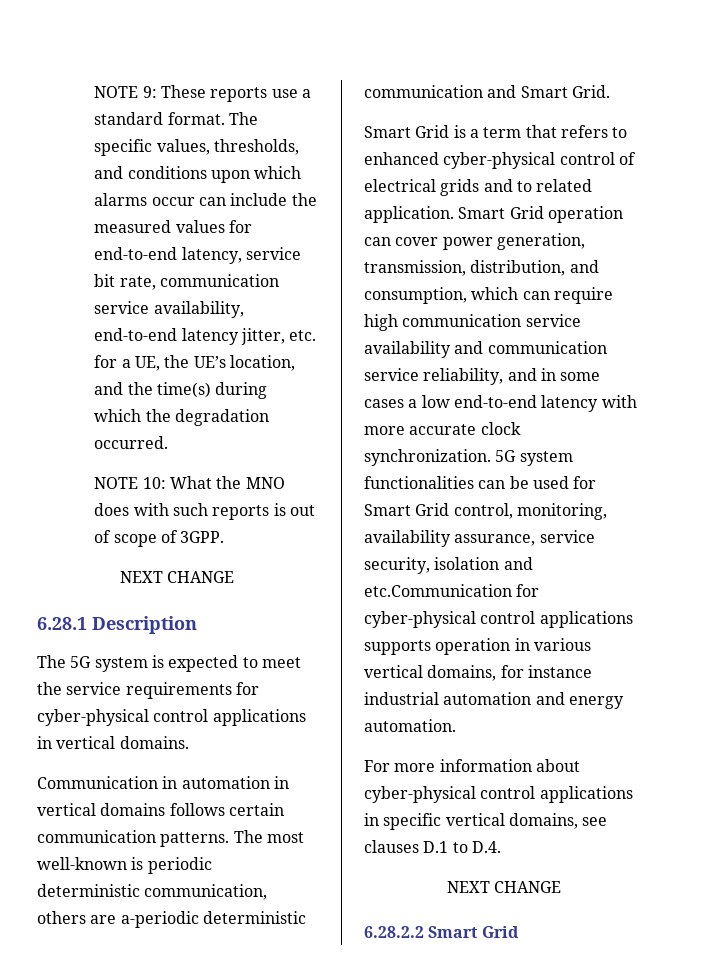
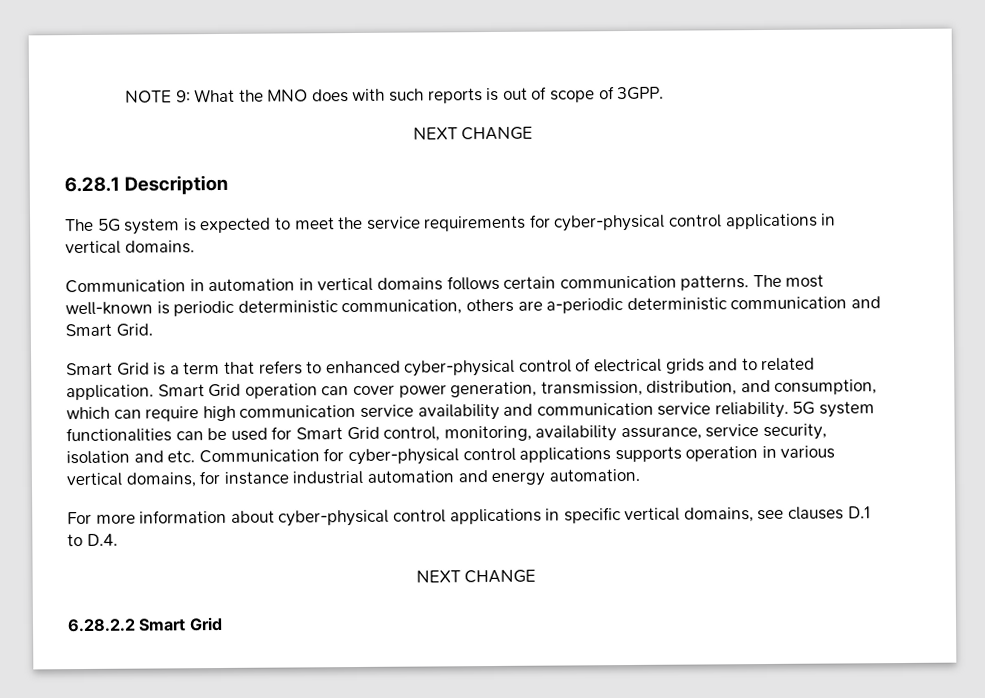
- NOTE 9: These reports use a standard format. The specific values, thresholds, and conditions upon which alarms occur can include the measured values for end-to-end latency, service bit rate, communication service availability, end-to-end latency jitter, etc. for a UE, the UE’s location, and the time(s) during which the degradation occurred.
- NOTE 10: What the MNO does with such reports is out of scope of 3GPP.
+ NOTE 9: What the MNO does with such reports is out of scope of 3GPP.
- Smart Grid operation can cover power generation, transmission, distribution, and consumption, which can require high communication service availability and communication service reliability, and in some cases a low end-to-end latency with more accurate clock synchronization.
+ Smart Grid operation can cover power generation, transmission, distribution, and consumption, which can require high communication service availability and communication service reliability.
- 5G system functionalities can be used for Smart Grid control, monitoring, availability assurance, service security, isolation and etc.Communication for cyber-physical control applications supports operation in various vertical domains, for instance industrial automation and energy automation.
+ 5G system functionalities can be used for Smart Grid control, monitoring, availability assurance, service security, isolation and etc. Communication for cyber-physical control applications supports operation in various vertical domains, for instance industrial automation and energy automation.

